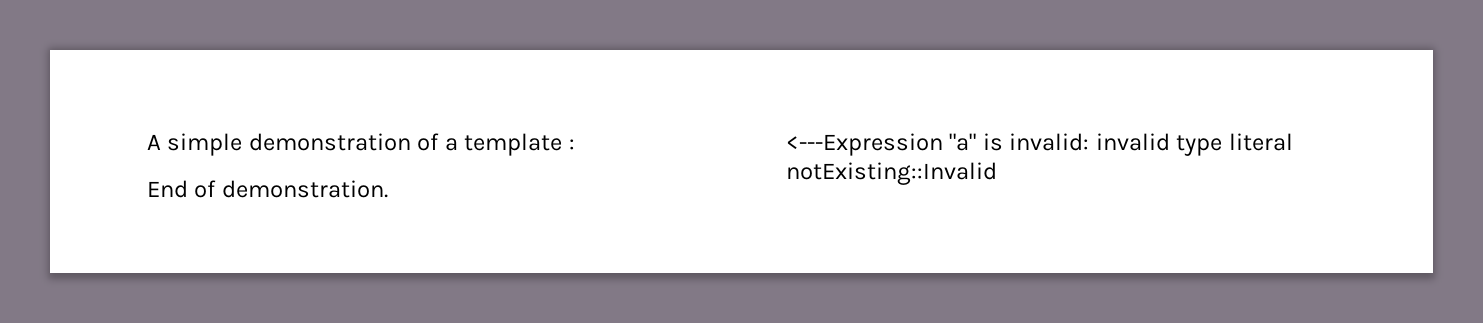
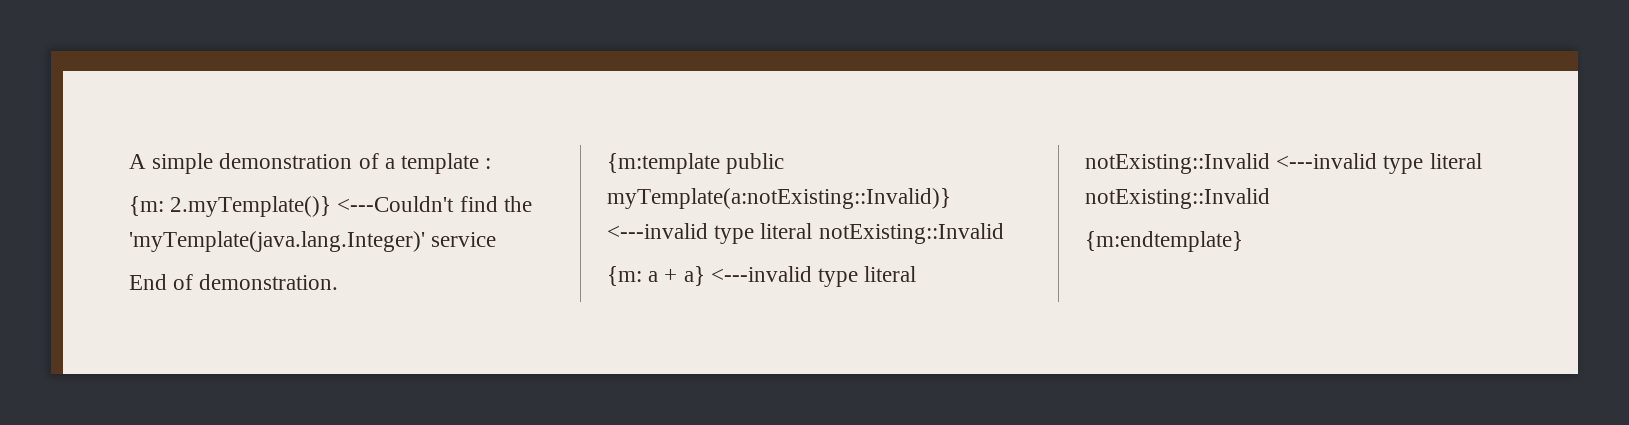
+ {m: 2.myTemplate()} <---Couldn't find the 'myTemplate(java.lang.Integer)' service
  End of demonstration.
- <---Expression "a" is invalid: invalid type literal notExisting::Invalid
+ {m:template public myTemplate(a:notExisting::Invalid)} <---invalid type literal notExisting::Invalid
+ {m: a + a} <---invalid type literal notExisting::Invalid <---invalid type literal notExisting::Invalid
+ {m:endtemplate}

